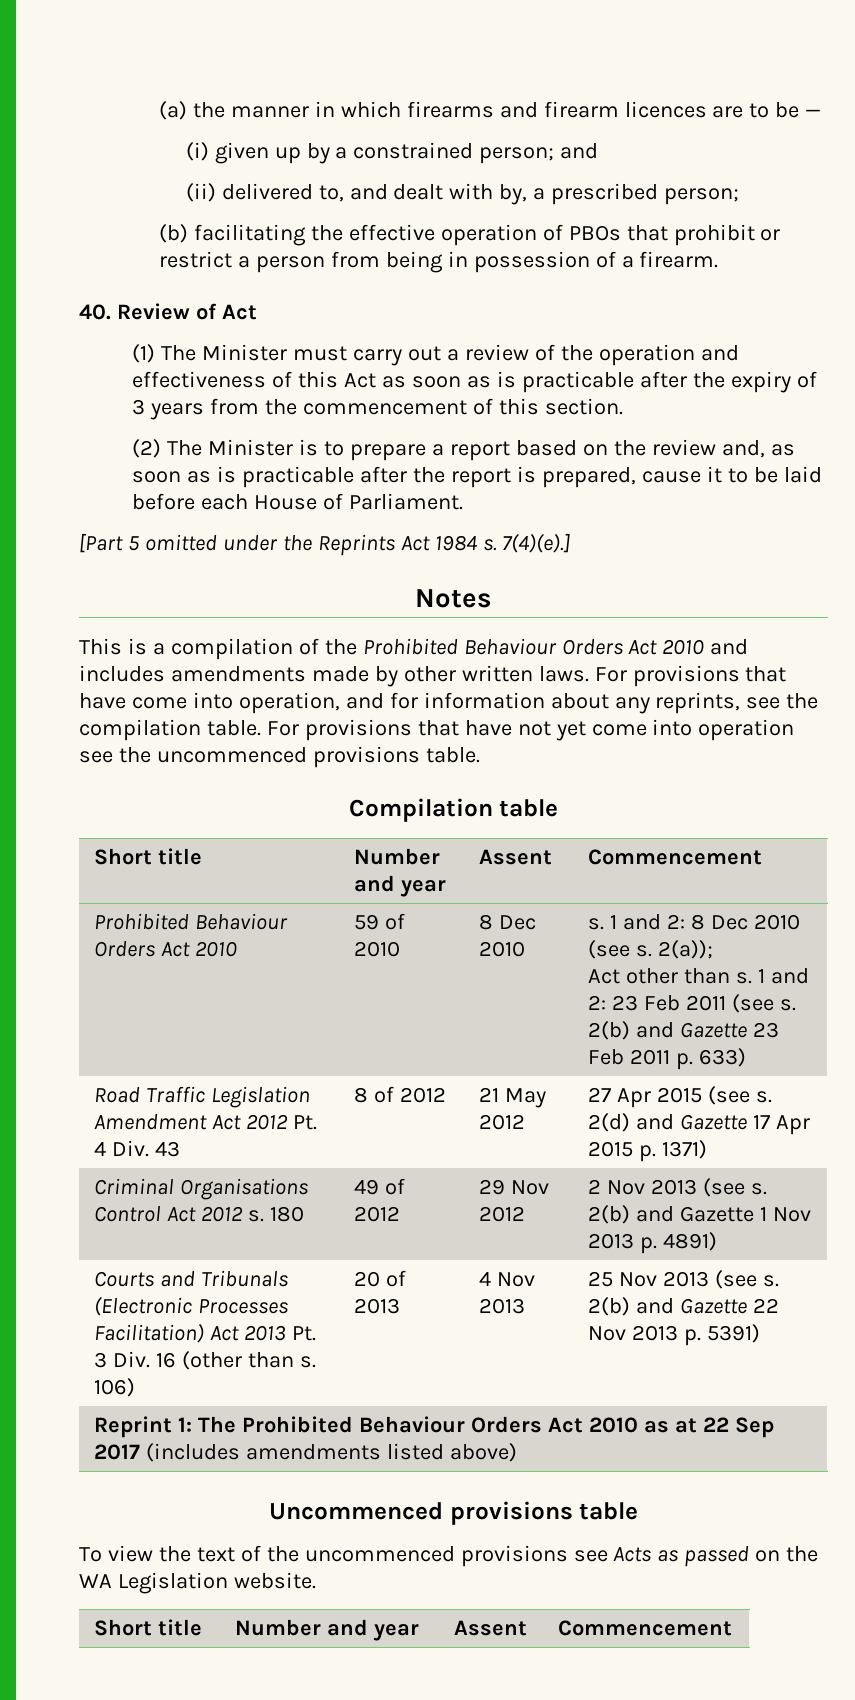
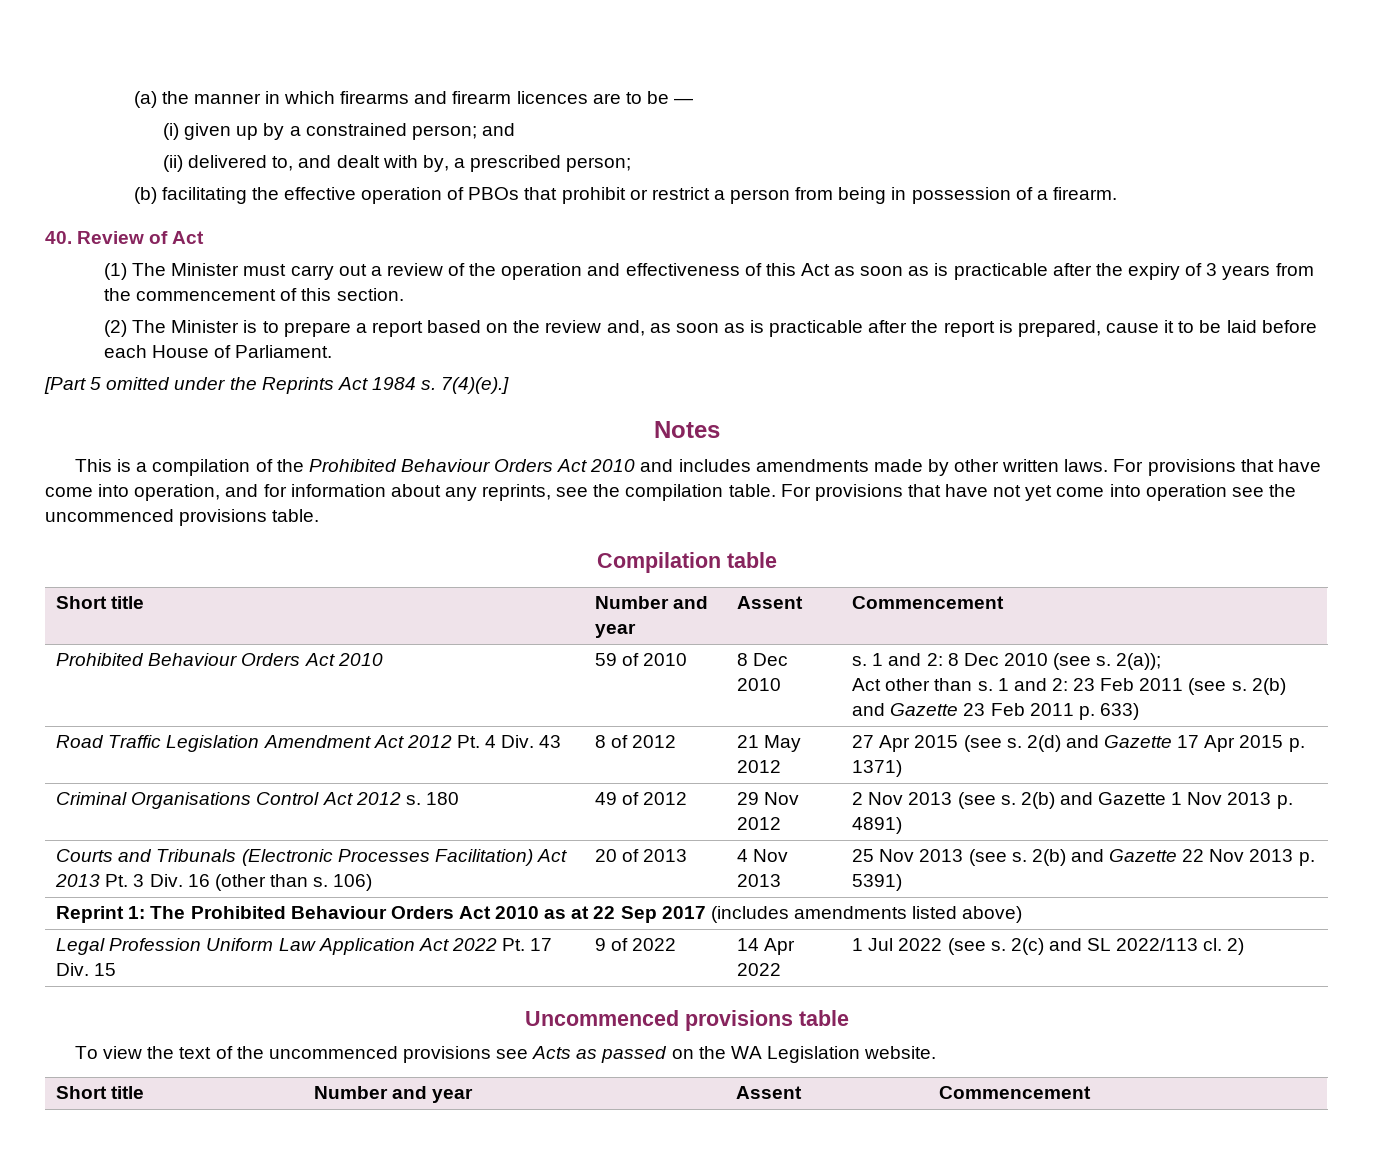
+ Legal Profession Uniform Law Application Act 2022 Pt. 17 Div. 15 | 9 of 2022 | 14 Apr 2022 | 1 Jul 2022 (see s. 2(c) and SL 2022/113 cl. 2)

